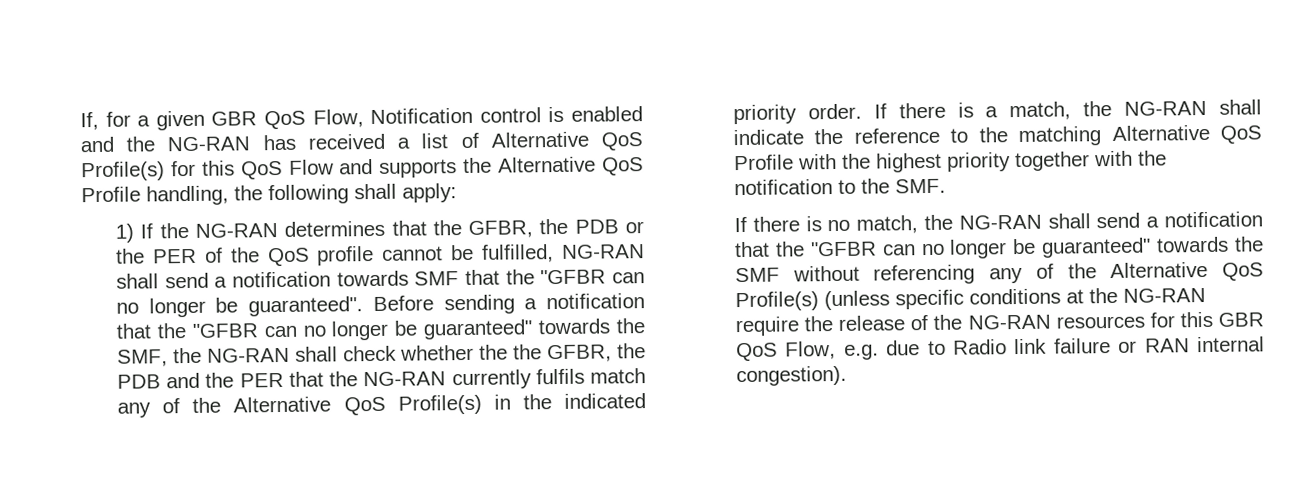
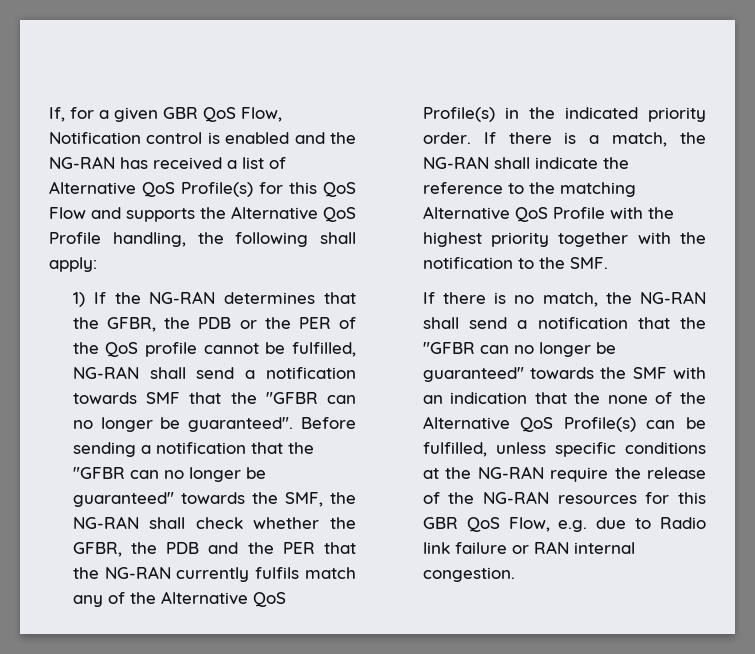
- Before sending a notification that the "GFBR can no longer be guaranteed" towards the SMF, the NG-RAN shall check whether the the GFBR, the PDB and the PER that the NG-RAN currently fulfils match any of the Alternative QoS Profile(s) in the indicated priority order.
+ Before sending a notification that the "GFBR can no longer be guaranteed" towards the SMF, the NG-RAN shall check whether the GFBR, the PDB and the PER that the NG-RAN currently fulfils match any of the Alternative QoS Profile(s) in the indicated priority order.
- If there is no match, the NG-RAN shall send a notification that the "GFBR can no longer be guaranteed" towards the SMF without referencing any of the Alternative QoS Profile(s) (unless specific conditions at the NG-RAN require the release of the NG-RAN resources for this GBR QoS Flow, e.g. due to Radio link failure or RAN internal congestion).
+ If there is no match, the NG-RAN shall send a notification that the "GFBR can no longer be guaranteed" towards the SMF with an indication that the none of the Alternative QoS Profile(s) can be fulfilled, unless specific conditions at the NG-RAN require the release of the NG-RAN resources for this GBR QoS Flow, e.g. due to Radio link failure or RAN internal congestion.

